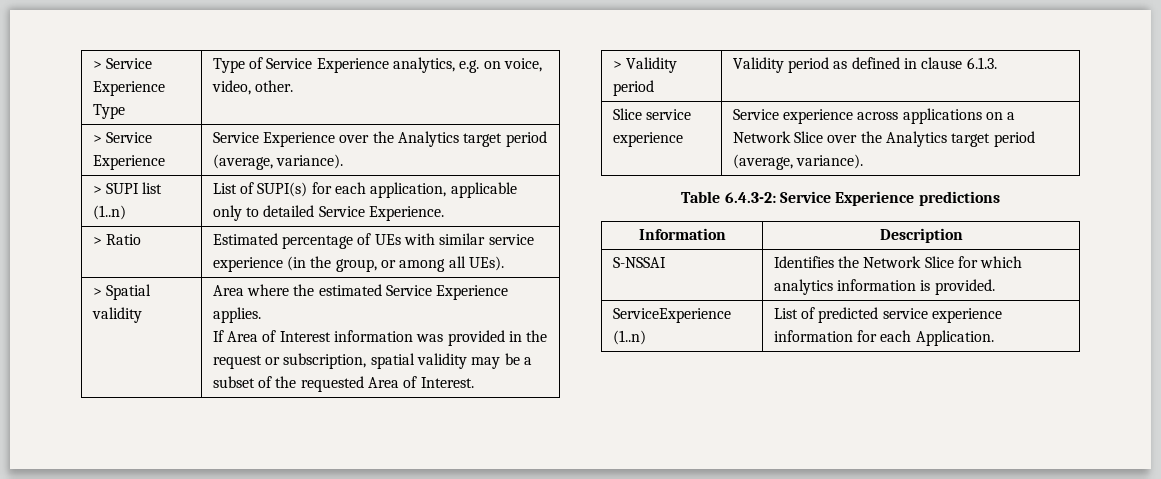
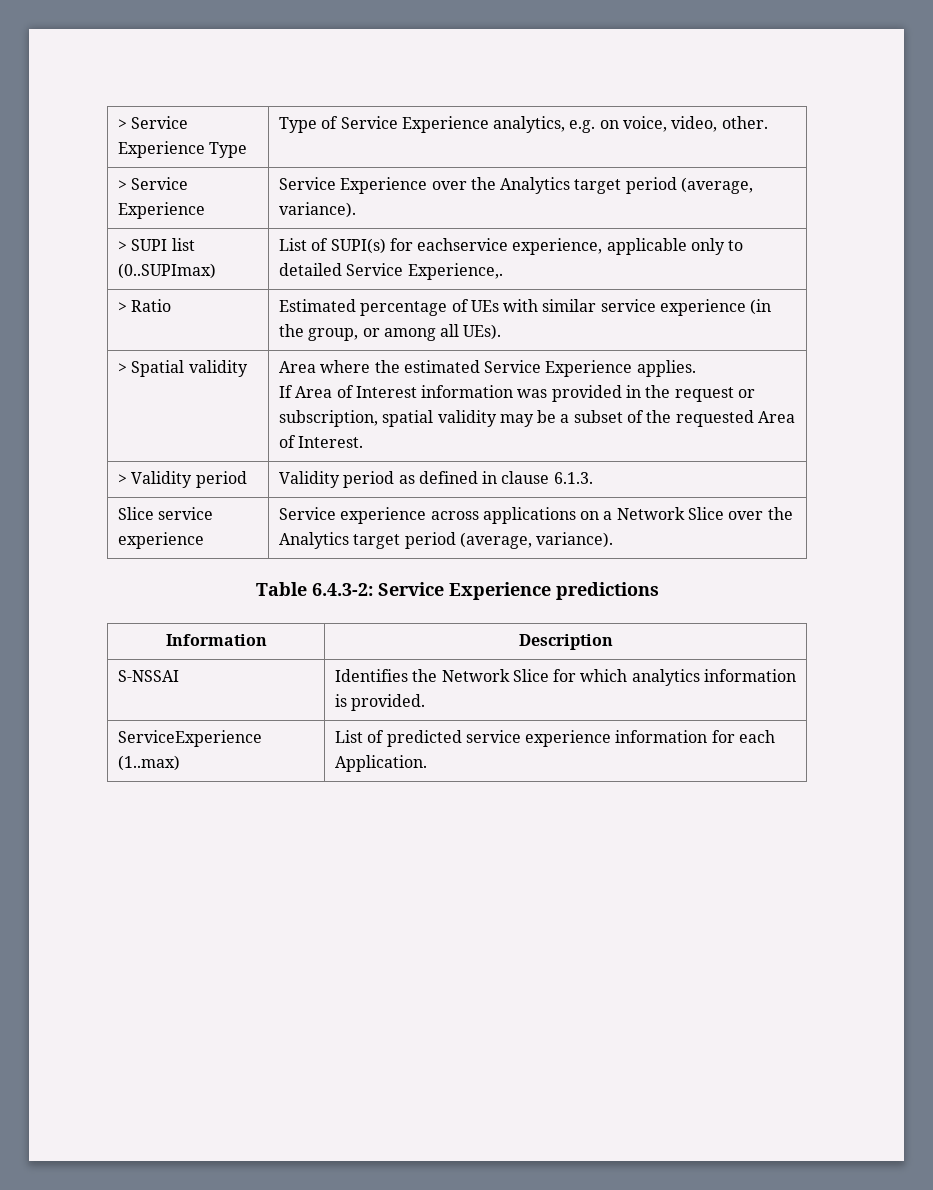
- > SUPI list (1..n) | List of SUPI(s) for each application, applicable only to detailed Service Experience.
+ > SUPI list (0..SUPImax) | List of SUPI(s) for eachservice experience, applicable only to detailed Service Experience,.
- ServiceExperience (1..n) | List of predicted service experience information for each Application.
+ ServiceExperience (1..max) | List of predicted service experience information for each Application.

